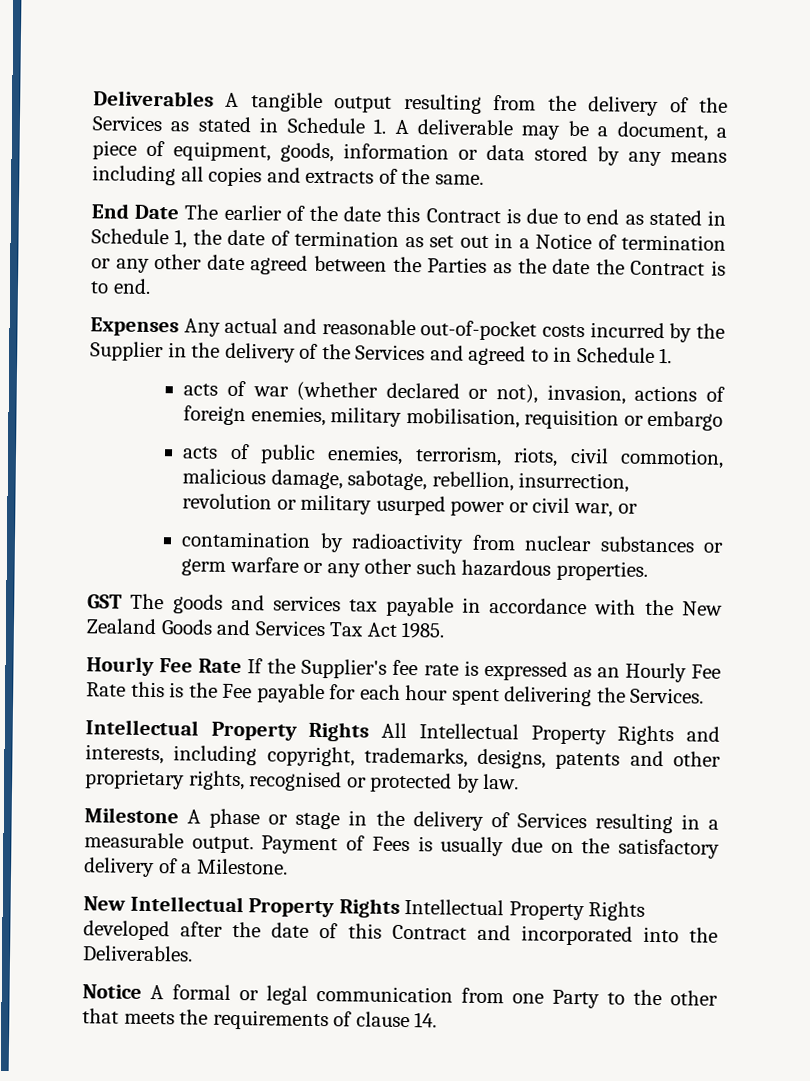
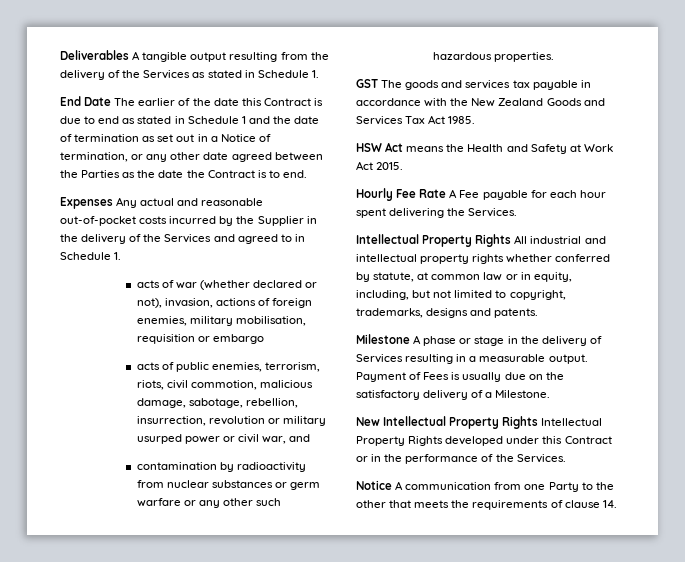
- Deliverables A tangible output resulting from the delivery of the Services as stated in Schedule 1. A deliverable may be a document, a piece of equipment, goods, information or data stored by any means including all copies and extracts of the same.
+ Deliverables A tangible output resulting from the delivery of the Services as stated in Schedule 1.
- End Date The earlier of the date this Contract is due to end as stated in Schedule 1, the date of termination as set out in a Notice of termination or any other date agreed between the Parties as the date the Contract is to end.
+ End Date The earlier of the date this Contract is due to end as stated in Schedule 1 and the date of termination as set out in a Notice of termination, or any other date agreed between the Parties as the date the Contract is to end.
- acts of public enemies, terrorism, riots, civil commotion, malicious damage, sabotage, rebellion, insurrection, revolution or military usurped power or civil war, or
+ acts of public enemies, terrorism, riots, civil commotion, malicious damage, sabotage, rebellion, insurrection, revolution or military usurped power or civil war, and
- Hourly Fee Rate If the Supplier's fee rate is expressed as an Hourly Fee Rate this is the Fee payable for each hour spent delivering the Services.
+ HSW Act means the Health and Safety at Work Act 2015.
+ Hourly Fee Rate A Fee payable for each hour spent delivering the Services.
- Intellectual Property Rights All Intellectual Property Rights and interests, including copyright, trademarks, designs, patents and other proprietary rights, recognised or protected by law.
+ Intellectual Property Rights All industrial and intellectual property rights whether conferred by statute, at common law or in equity, including, but not limited to copyright, trademarks, designs and patents.
- New Intellectual Property Rights Intellectual Property Rights developed after the date of this Contract and incorporated into the Deliverables.
+ New Intellectual Property Rights Intellectual Property Rights developed under this Contract or in the performance of the Services.
- Notice A formal or legal communication from one Party to the other that meets the requirements of clause 14.
+ Notice A communication from one Party to the other that meets the requirements of clause 14.

